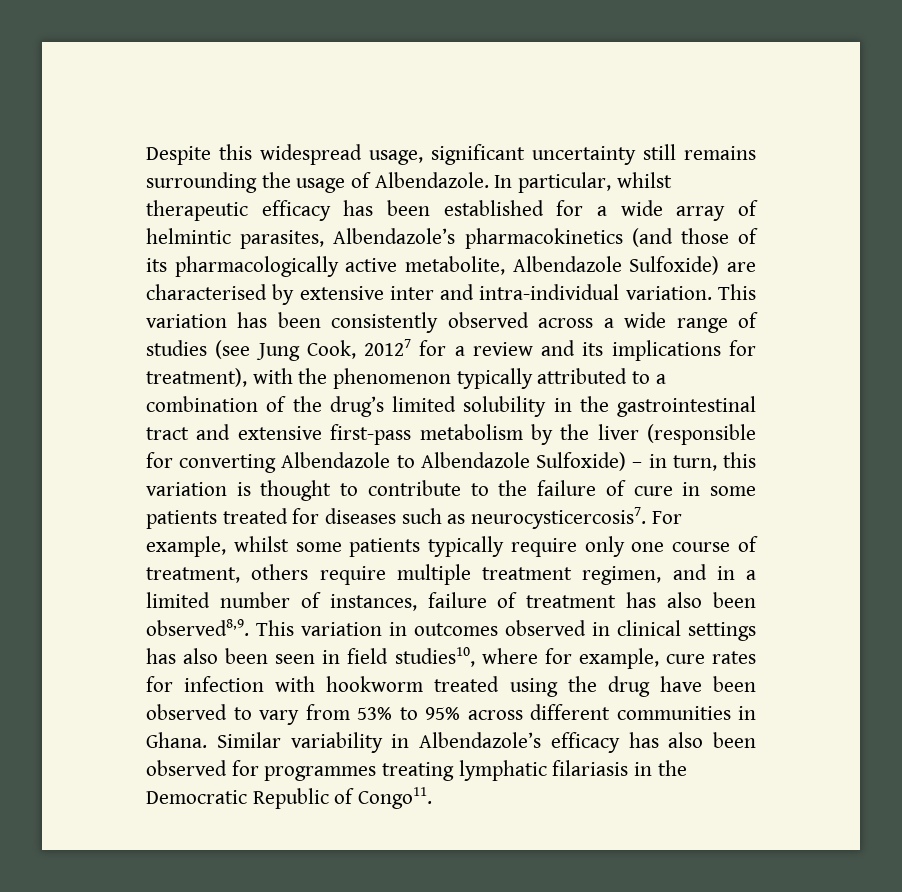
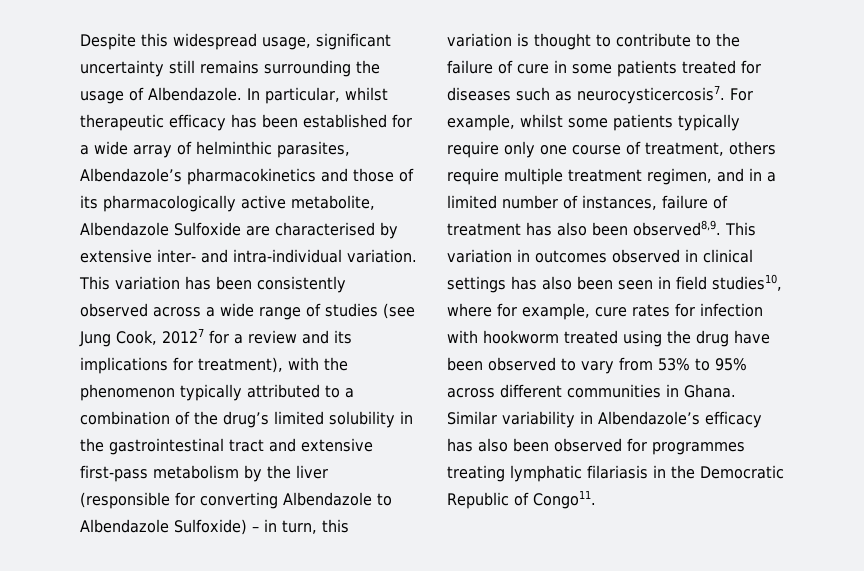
- In particular, whilst therapeutic efficacy has been established for a wide array of helmintic parasites, Albendazole’s pharmacokinetics (and those of its pharmacologically active metabolite, Albendazole Sulfoxide) are characterised by extensive inter and intra-individual variation.
+ In particular, whilst therapeutic efficacy has been established for a wide array of helminthic parasites, Albendazole’s pharmacokinetics and those of its pharmacologically active metabolite, Albendazole Sulfoxide are characterised by extensive inter- and intra-individual variation.

